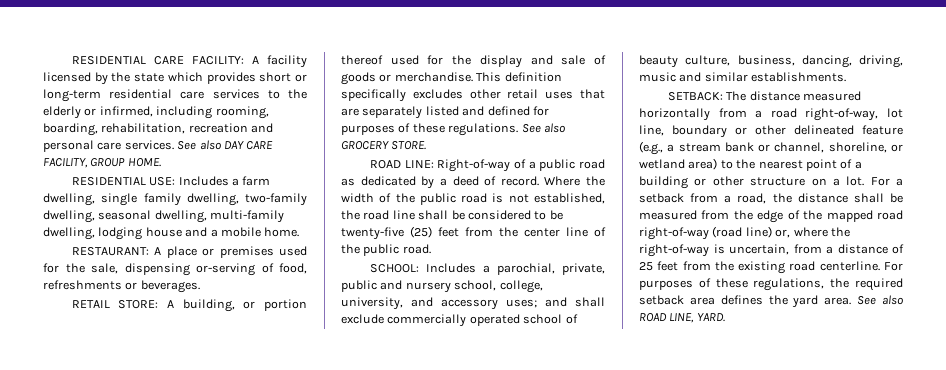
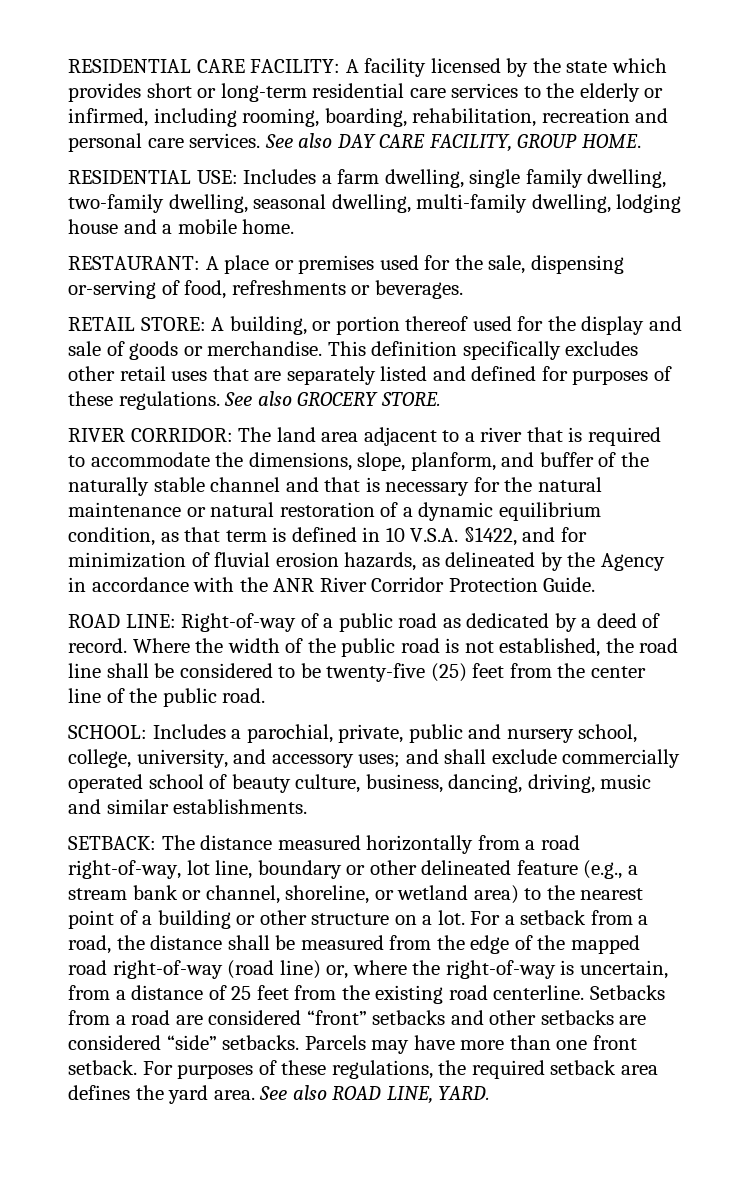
+ RIVER CORRIDOR: The land area adjacent to a river that is required to accommodate the dimensions, slope, planform, and buffer of the naturally stable channel and that is necessary for the natural maintenance or natural restoration of a dynamic equilibrium condition, as that term is defined in 10 V.S.A. §1422, and for minimization of fluvial erosion hazards, as delineated by the Agency in accordance with the ANR River Corridor Protection Guide.
+ Setbacks from a road are considered “front” setbacks and other setbacks are considered “side” setbacks. Parcels may have more than one front setback.

